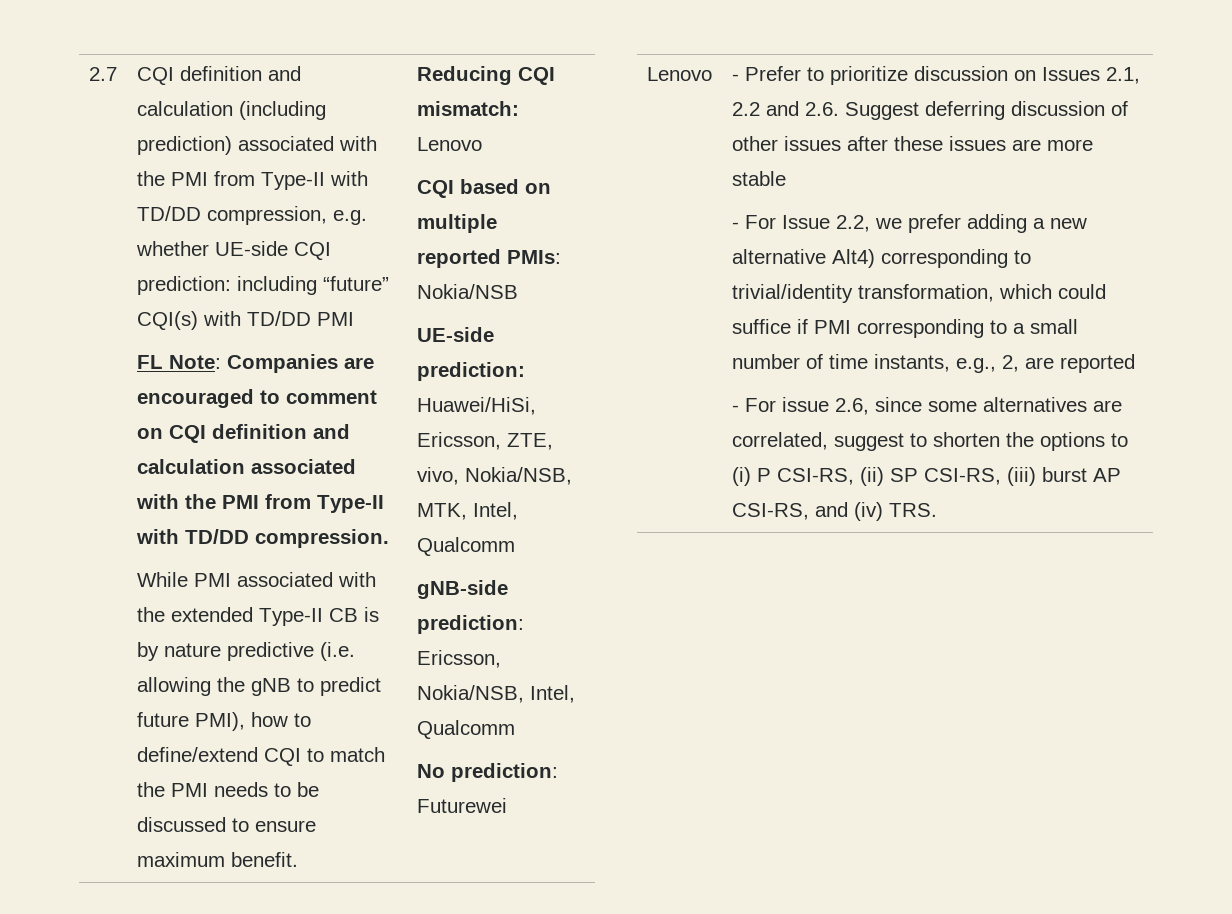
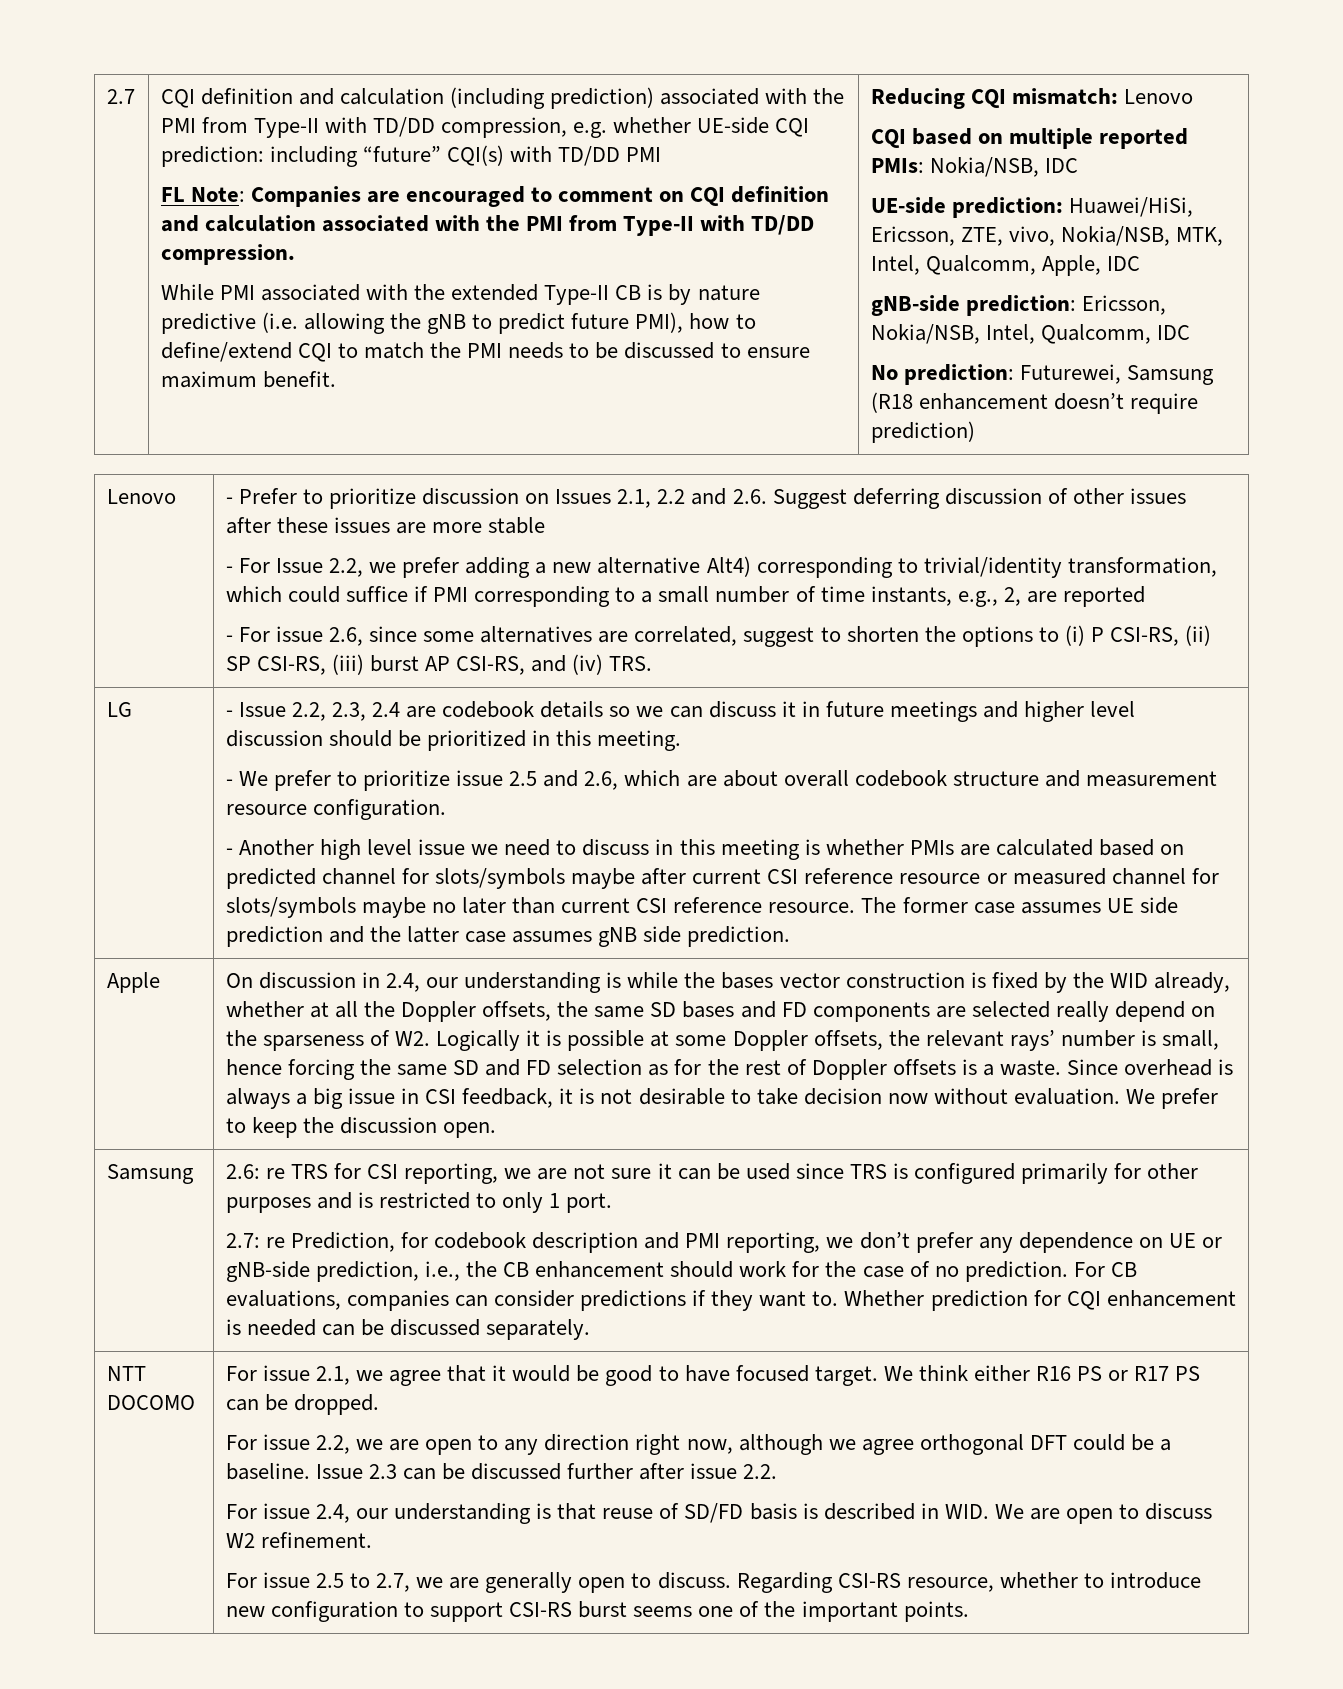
- CQI based on multiple reported PMIs: Nokia/NSB
+ CQI based on multiple reported PMIs: Nokia/NSB, IDC
- UE-side prediction: Huawei/HiSi, Ericsson, ZTE, vivo, Nokia/NSB, MTK, Intel, Qualcomm
+ UE-side prediction: Huawei/HiSi, Ericsson, ZTE, vivo, Nokia/NSB, MTK, Intel, Qualcomm, Apple, IDC
- gNB-side prediction: Ericsson, Nokia/NSB, Intel, Qualcomm
+ gNB-side prediction: Ericsson, Nokia/NSB, Intel, Qualcomm, IDC
- No prediction: Futurewei
+ No prediction: Futurewei, Samsung (R18 enhancement doesn’t require prediction)
+ LG | - Issue 2.2, 2.3, 2.4 are codebook details so we can discuss it in future meetings and higher level discussion should be prioritized in this meeting.
+ - We prefer to prioritize issue 2.5 and 2.6, which are about overall codebook structure and measurement resource configuration.
+ - Another high level issue we need to discuss in this meeting is whether PMIs are calculated based on predicted channel for slots/symbols maybe after current CSI reference resource or measured channel for slots/symbols maybe no later than current CSI reference resource. The former case assumes UE side prediction and the latter case assumes gNB side prediction.
+ Apple | On discussion in 2.4, our understanding is while the bases vector construction is fixed by the WID already, whether at all the Doppler offsets, the same SD bases and FD components are selected really depend on the sparseness of W2. Logically it is possible at some Doppler offsets, the relevant rays’ number is small, hence forcing the same SD and FD selection as for the rest of Doppler offsets is a waste. Since overhead is always a big issue in CSI feedback, it is not desirable to take decision now without evaluation. We prefer to keep the discussion open.
+ Samsung | 2.6: re TRS for CSI reporting, we are not sure it can be used since TRS is configured primarily for other purposes and is restricted to only 1 port.
+ 2.7: re Prediction, for codebook description and PMI reporting, we don’t prefer any dependence on UE or gNB-side prediction, i.e., the CB enhancement should work for the case of no prediction. For CB evaluations, companies can consider predictions if they want to. Whether prediction for CQI enhancement is needed can be discussed separately.
+ NTT DOCOMO | For issue 2.1, we agree that it would be good to have focused target. We think either R16 PS or R17 PS can be dropped.
+ For issue 2.2, we are open to any direction right now, although we agree orthogonal DFT could be a baseline. Issue 2.3 can be discussed further after issue 2.2.
+ For issue 2.4, our understanding is that reuse of SD/FD basis is described in WID. We are open to discuss W2 refinement.
+ For issue 2.5 to 2.7, we are generally open to discuss. Regarding CSI-RS resource, whether to introduce new configuration to support CSI-RS burst seems one of the important points.

